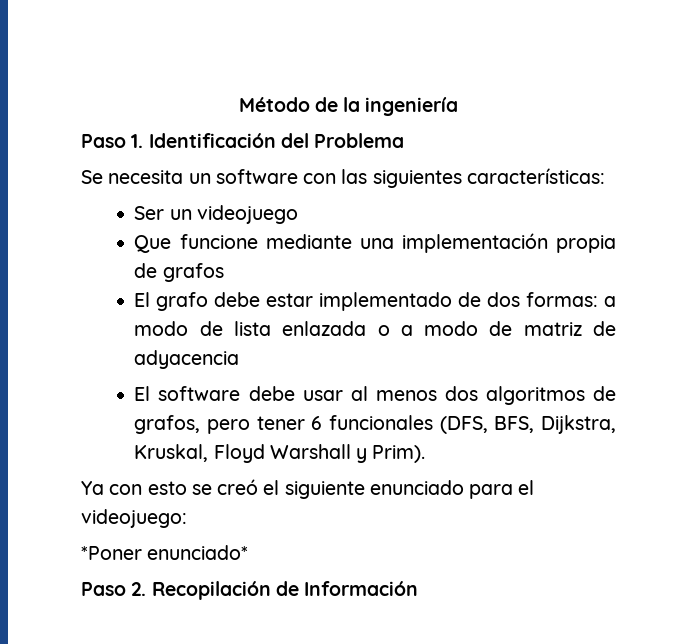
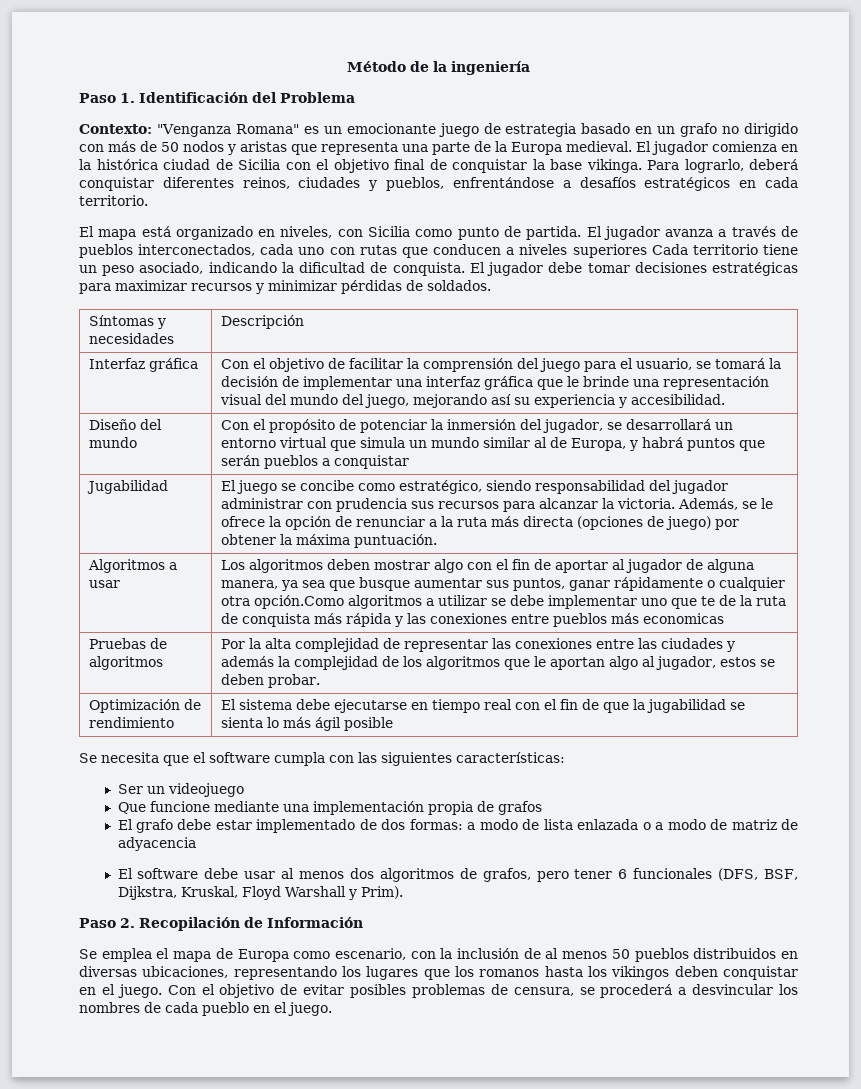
- Se necesita un software con las siguientes características:
+ Contexto: "Venganza Romana" es un emocionante juego de estrategia basado en un grafo no dirigido con más de 50 nodos y aristas que representa una parte de la Europa medieval. El jugador comienza en la histórica ciudad de Sicilia con el objetivo final de conquistar la base vikinga. Para lograrlo, deberá conquistar diferentes reinos, ciudades y pueblos, enfrentándose a desafíos estratégicos en cada territorio.
+ El mapa está organizado en niveles, con Sicilia como punto de partida. El jugador avanza a través de pueblos interconectados, cada uno con rutas que conducen a niveles superiores Cada territorio tiene un peso asociado, indicando la dificultad de conquista. El jugador debe tomar decisiones estratégicas para maximizar recursos y minimizar pérdidas de soldados.
+ Síntomas y necesidades | Descripción
+ Interfaz gráfica | Con el objetivo de facilitar la comprensión del juego para el usuario, se tomará la decisión de implementar una interfaz gráfica que le brinde una representación visual del mundo del juego, mejorando así su experiencia y accesibilidad.
+ Diseño del mundo | Con el propósito de potenciar la inmersión del jugador, se desarrollará un entorno virtual que simula un mundo similar al de Europa, y habrá puntos que serán pueblos a conquistar
+ Jugabilidad | El juego se concibe como estratégico, siendo responsabilidad del jugador administrar con prudencia sus recursos para alcanzar la victoria. Además, se le ofrece la opción de renunciar a la ruta más directa (opciones de juego) por obtener la máxima puntuación.
+ Algoritmos a usar | Los algoritmos deben mostrar algo con el fin de aportar al jugador de alguna manera, ya sea que busque aumentar sus puntos, ganar rápidamente o cualquier otra opción.Como algoritmos a utilizar se debe implementar uno que te de la ruta de conquista más rápida y las conexiones entre pueblos más economicas
+ Pruebas de algoritmos | Por la alta complejidad de representar las conexiones entre las ciudades y además la complejidad de los algoritmos que le aportan algo al jugador, estos se deben probar.
+ Optimización de rendimiento | El sistema debe ejecutarse en tiempo real con el fin de que la jugabilidad se sienta lo más ágil posible
+ Se necesita que el software cumpla con las siguientes características:
- El software debe usar al menos dos algoritmos de grafos, pero tener 6 funcionales (DFS, BFS, Dijkstra, Kruskal, Floyd Warshall y Prim).
+ El software debe usar al menos dos algoritmos de grafos, pero tener 6 funcionales (DFS, BSF, Dijkstra, Kruskal, Floyd Warshall y Prim).
- Ya con esto se creó el siguiente enunciado para el videojuego:
- *Poner enunciado*
+ Se emplea el mapa de Europa como escenario, con la inclusión de al menos 50 pueblos distribuidos en diversas ubicaciones, representando los lugares que los romanos hasta los vikingos deben conquistar en el juego. Con el objetivo de evitar posibles problemas de censura, se procederá a desvincular los nombres de cada pueblo en el juego.

